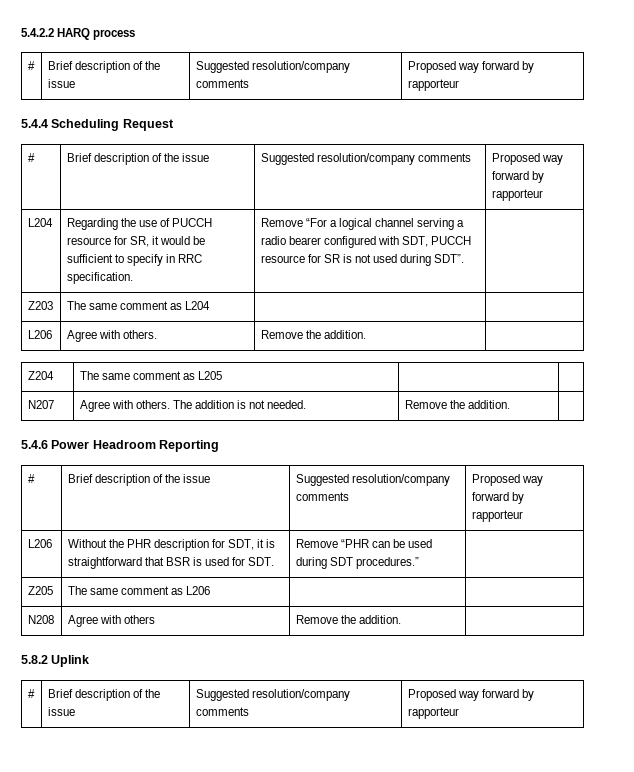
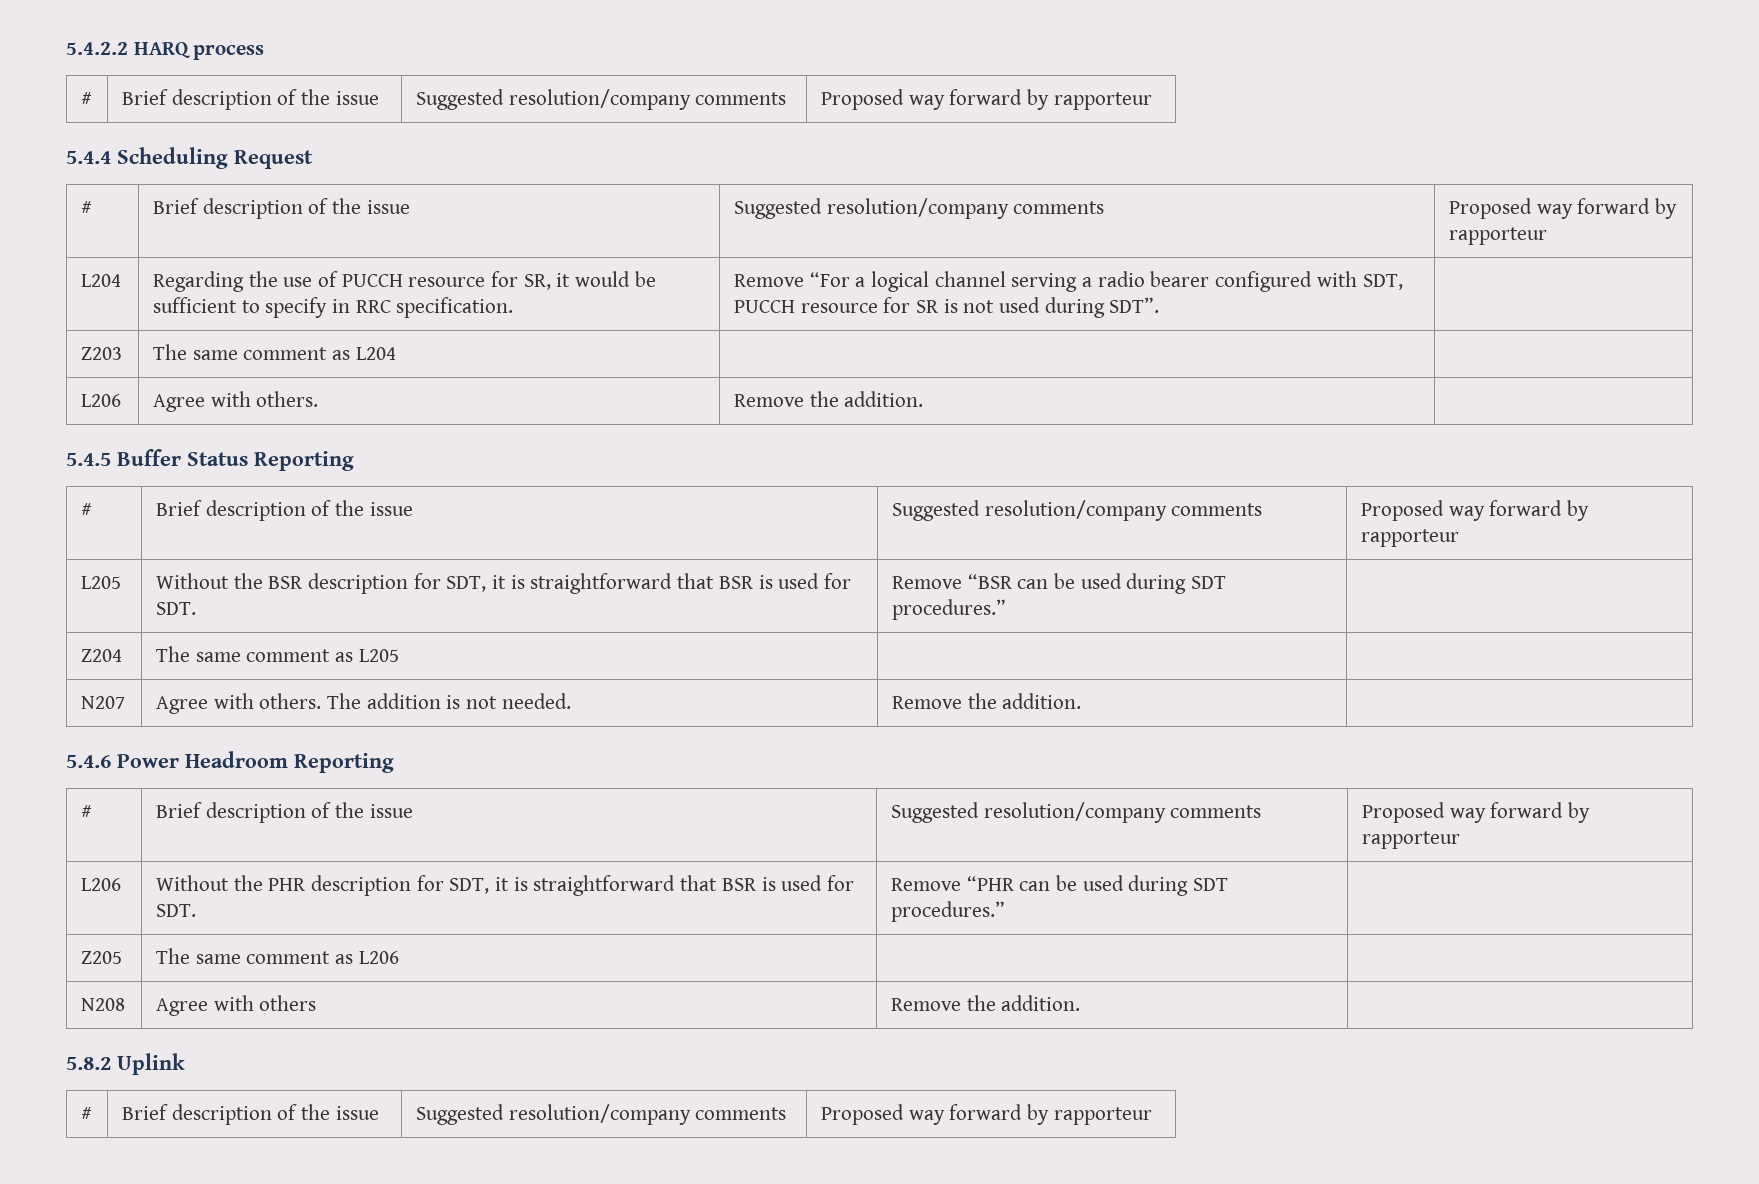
+ 5.4.5 Buffer Status Reporting
+ # | Brief description of the issue | Suggested resolution/company comments | Proposed way forward by rapporteur
+ L205 | Without the BSR description for SDT, it is straightforward that BSR is used for SDT. | Remove “BSR can be used during SDT procedures.” |

